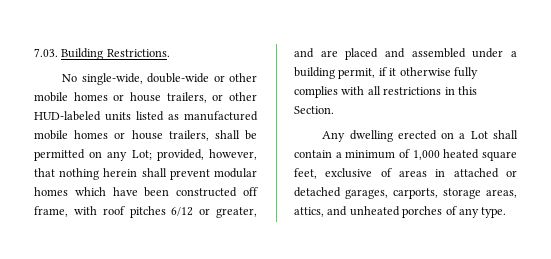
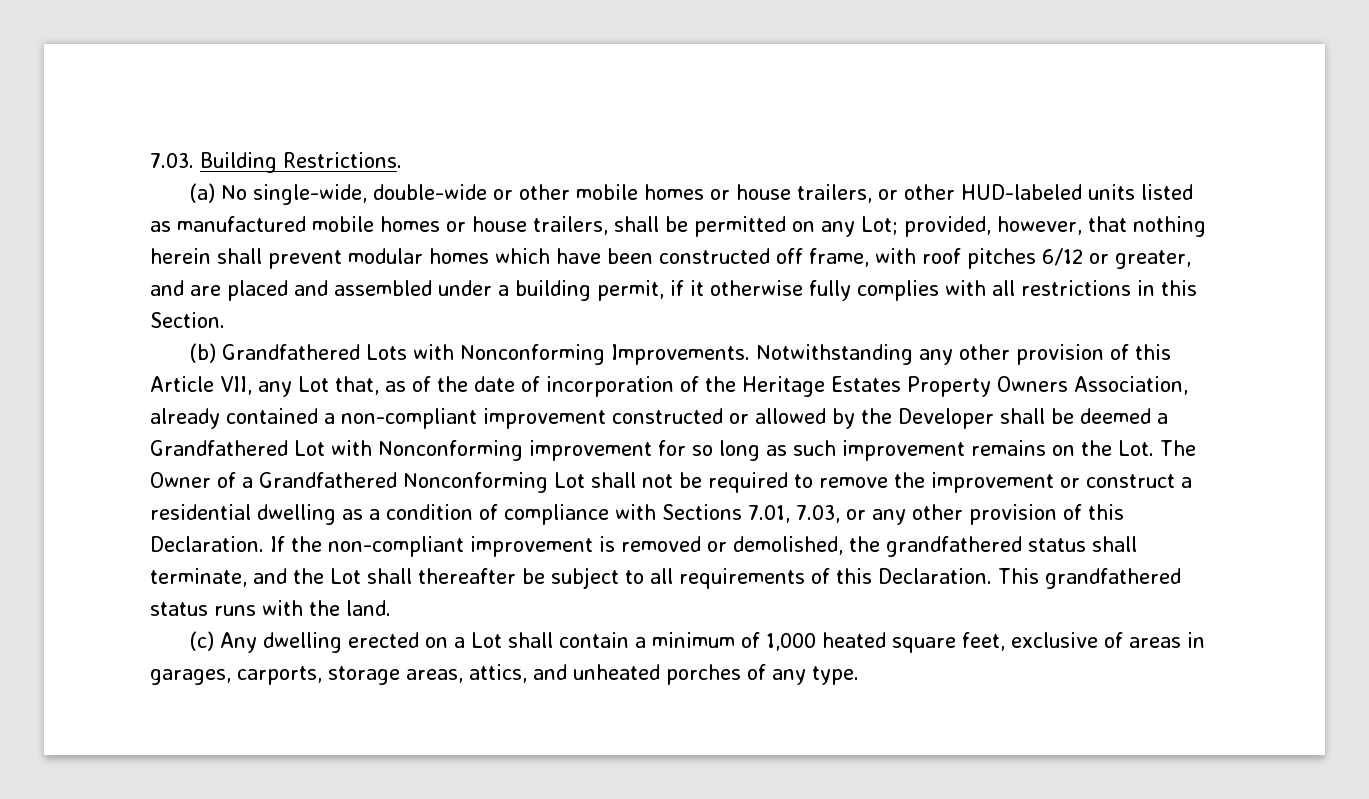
- No single-wide, double-wide or other mobile homes or house trailers, or other HUD-labeled units listed as manufactured mobile homes or house trailers, shall be permitted on any Lot;
+ (a) No single-wide, double-wide or other mobile homes or house trailers, or other HUD-labeled units listed as manufactured mobile homes or house trailers, shall be permitted on any Lot;
- Any dwelling erected on a Lot shall contain a minimum of 1,000 heated square feet, exclusive of areas in attached or detached garages, carports, storage areas, attics, and unheated porches of any type.
+ (b) Grandfathered Lots with Nonconforming Improvements. Notwithstanding any other provision of this Article VII, any Lot that, as of the date of incorporation of the Heritage Estates Property Owners Association, already contained a non-compliant improvement constructed or allowed by the Developer shall be deemed a Grandfathered Lot with Nonconforming improvement for so long as such improvement remains on the Lot. The Owner of a Grandfathered Nonconforming Lot shall not be required to remove the improvement or construct a residential dwelling as a condition of compliance with Sections 7.01, 7.03, or any other provision of this Declaration. If the non-compliant improvement is removed or demolished, the grandfathered status shall terminate, and the Lot shall thereafter be subject to all requirements of this Declaration. This grandfathered status runs with the land.
+ (c) Any dwelling erected on a Lot shall contain a minimum of 1,000 heated square feet, exclusive of areas in garages, carports, storage areas, attics, and unheated porches of any type.

